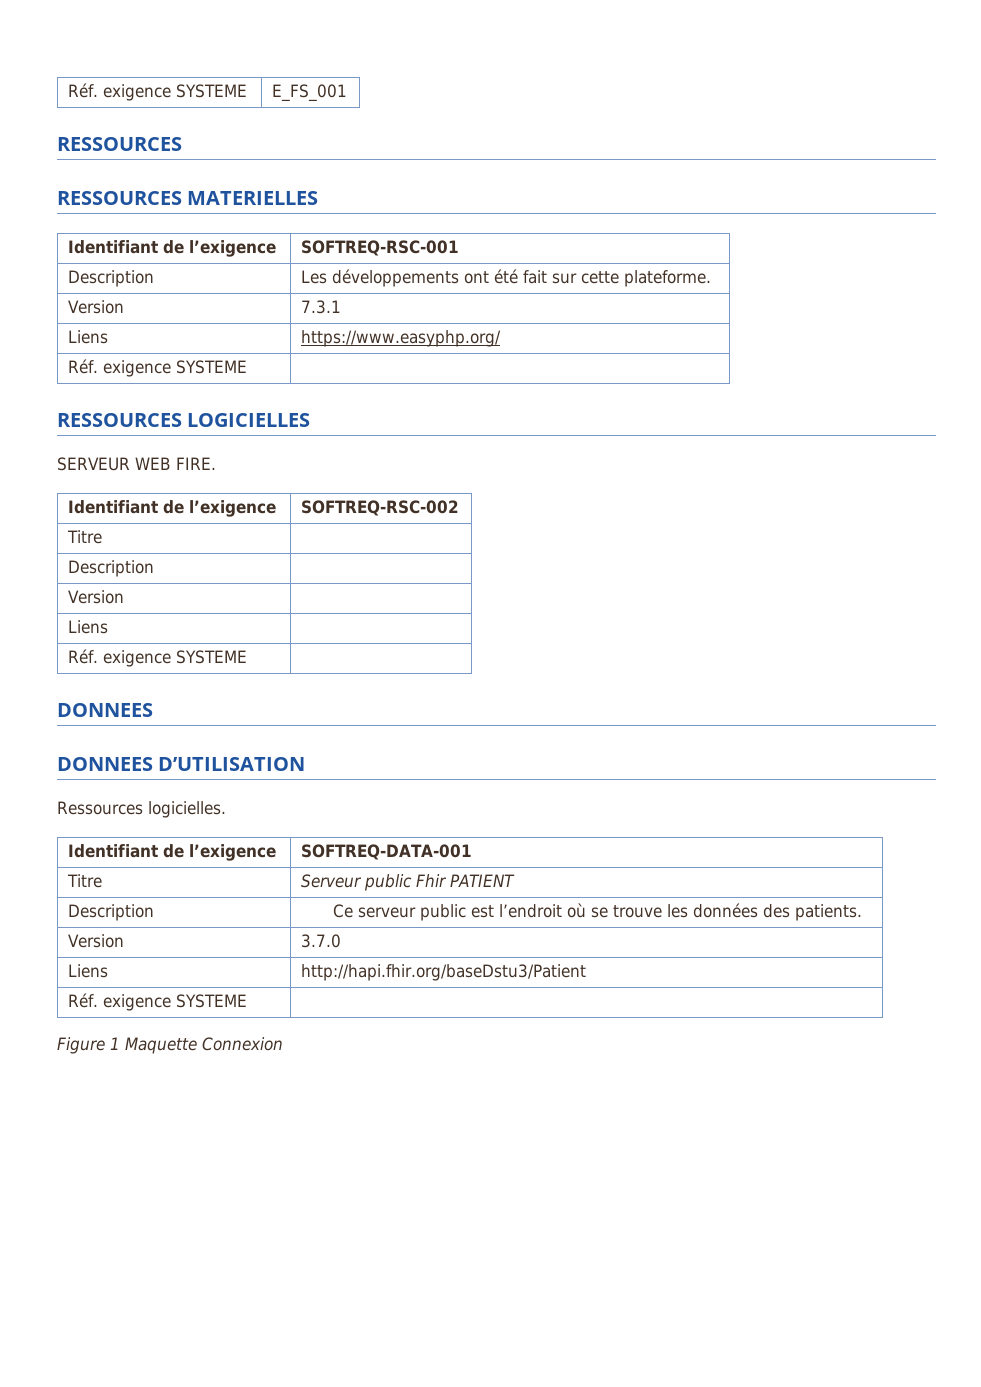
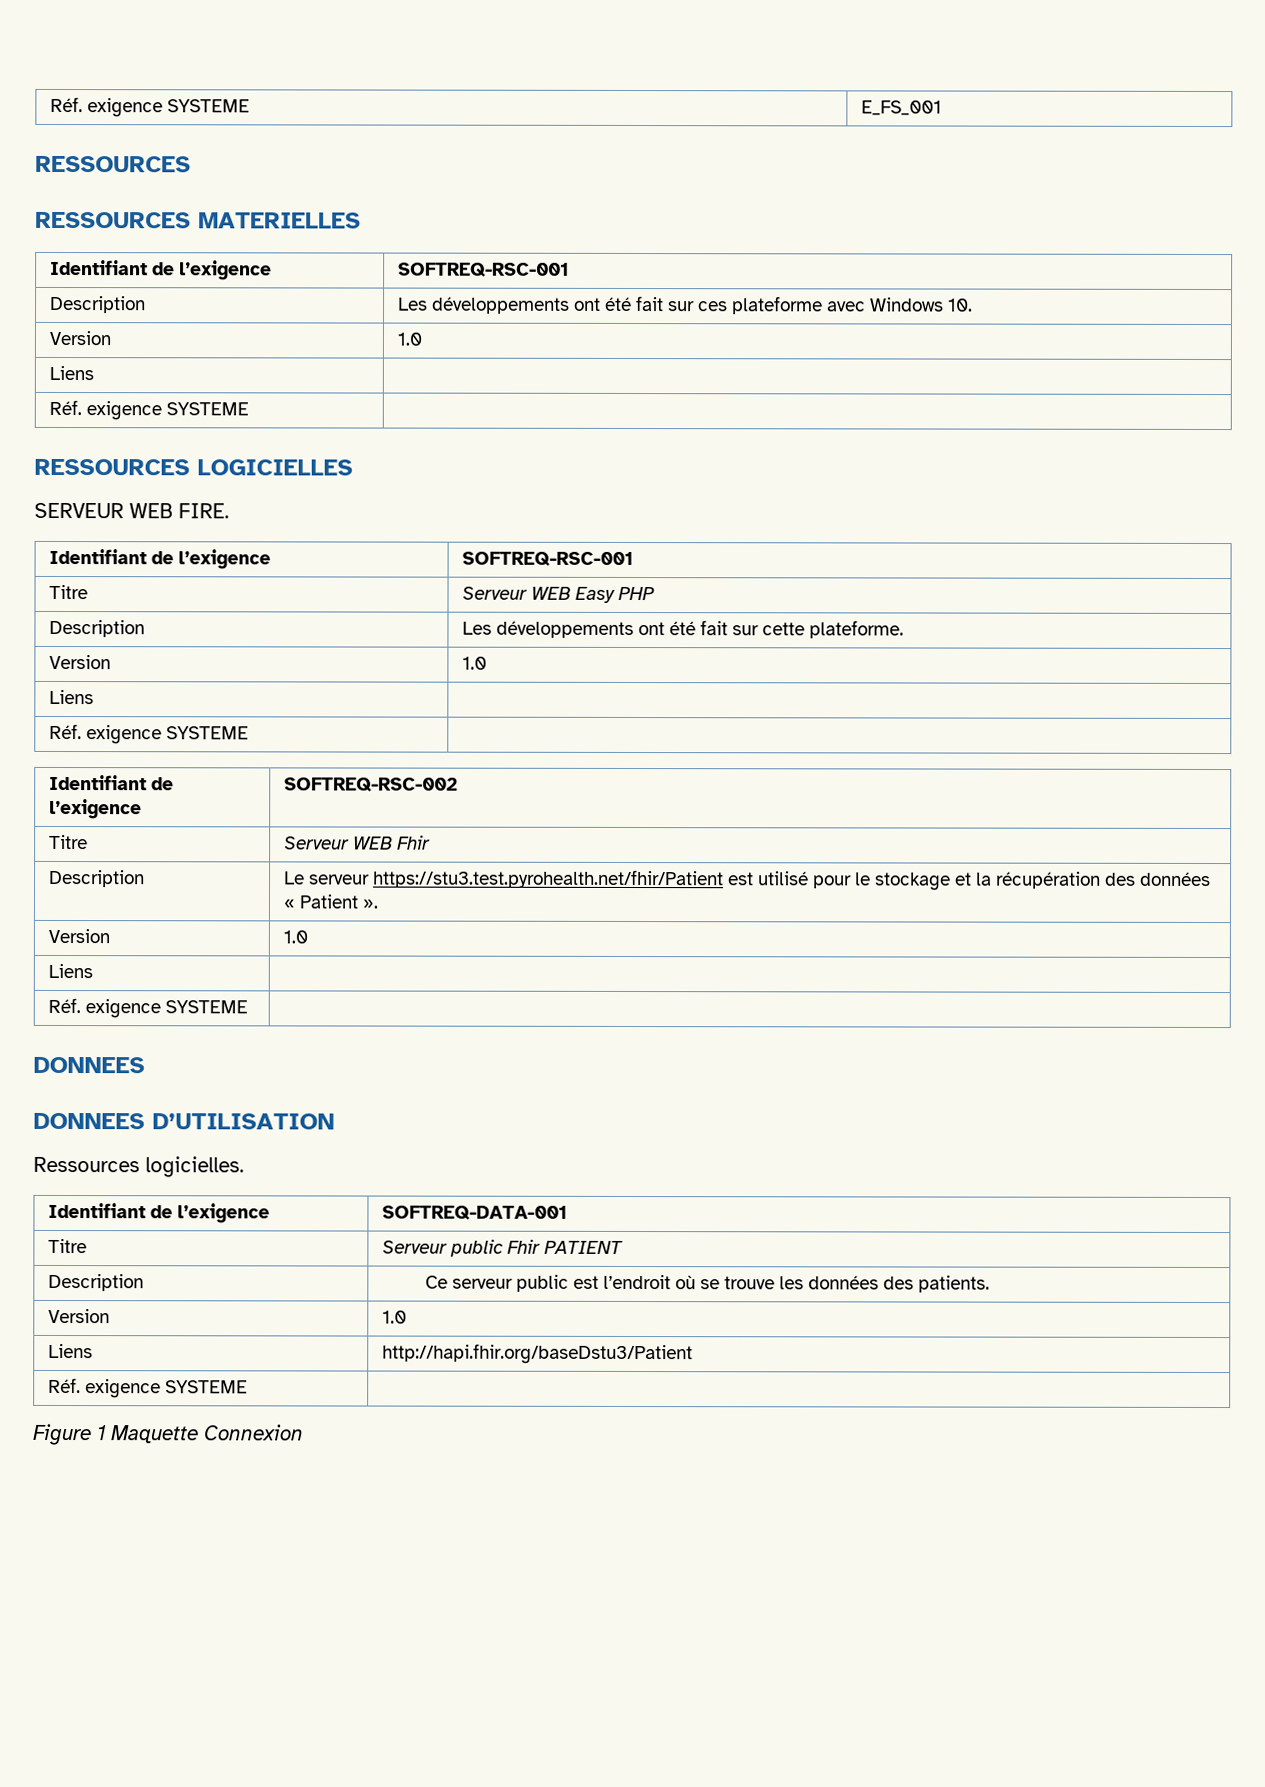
- Description | Les développements ont été fait sur cette plateforme.
- Version | 7.3.1
- Liens | https://www.easyphp.org/
+ Description | Les développements ont été fait sur ces plateforme avec Windows 10.
+ Version | 1.0
+ Liens |
  SERVEUR WEB FIRE.
+ Identifiant de l’exigence | SOFTREQ-RSC-001
+ Titre | Serveur WEB Easy PHP
+ Description | Les développements ont été fait sur cette plateforme.
+ Version | 1.0
+ Liens |
+ Réf. exigence SYSTEME |
  Identifiant de l’exigence | SOFTREQ-RSC-002
- Titre |
- Description |
- Version |
+ Titre | Serveur WEB Fhir
+ Description | Le serveur https://stu3.test.pyrohealth.net/fhir/Patient est utilisé pour le stockage et la récupération des données « Patient ».
+ Version | 1.0
  Description | Ce serveur public est l’endroit où se trouve les données des patients.
- Version | 3.7.0
+ Version | 1.0

